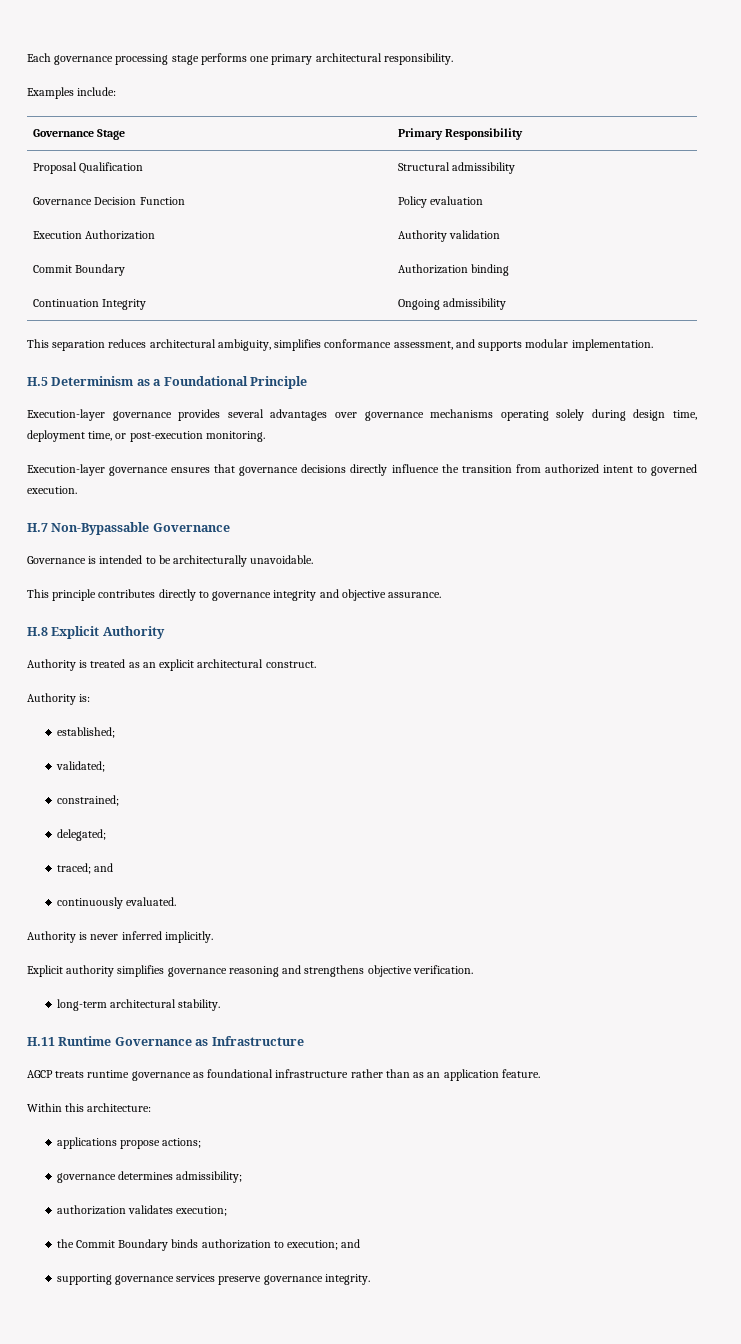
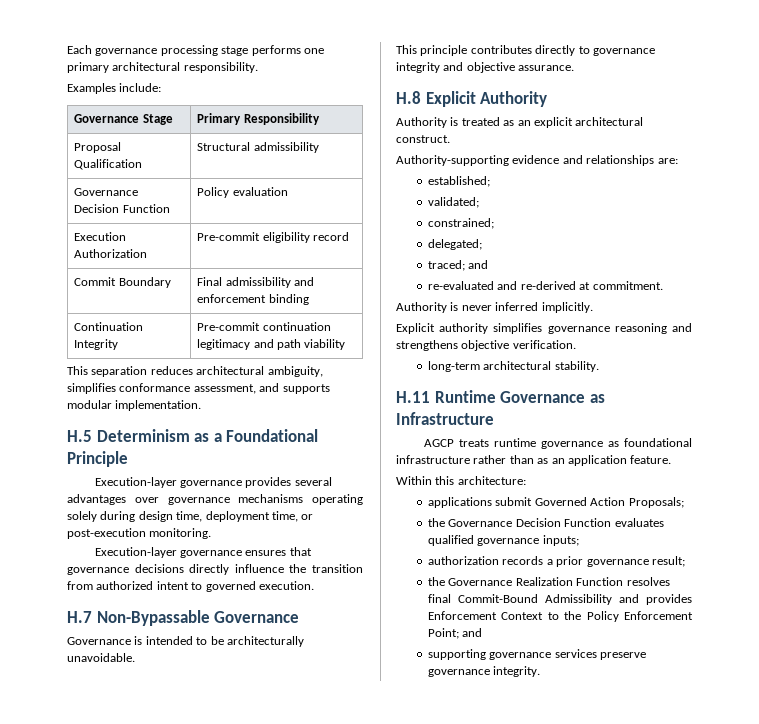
- Execution Authorization | Authority validation
+ Execution Authorization | Pre-commit eligibility record
- Commit Boundary | Authorization binding
+ Commit Boundary | Final admissibility and enforcement binding
- Continuation Integrity | Ongoing admissibility
+ Continuation Integrity | Pre-commit continuation legitimacy and path viability
- Authority is:
+ Authority-supporting evidence and relationships are:
- continuously evaluated.
+ re-evaluated and re-derived at commitment.
- applications propose actions;
- governance determines admissibility;
- authorization validates execution;
- the Commit Boundary binds authorization to execution; and
+ applications submit Governed Action Proposals;
+ the Governance Decision Function evaluates qualified governance inputs;
+ authorization records a prior governance result;
+ the Governance Realization Function resolves final Commit-Bound Admissibility and provides Enforcement Context to the Policy Enforcement Point; and

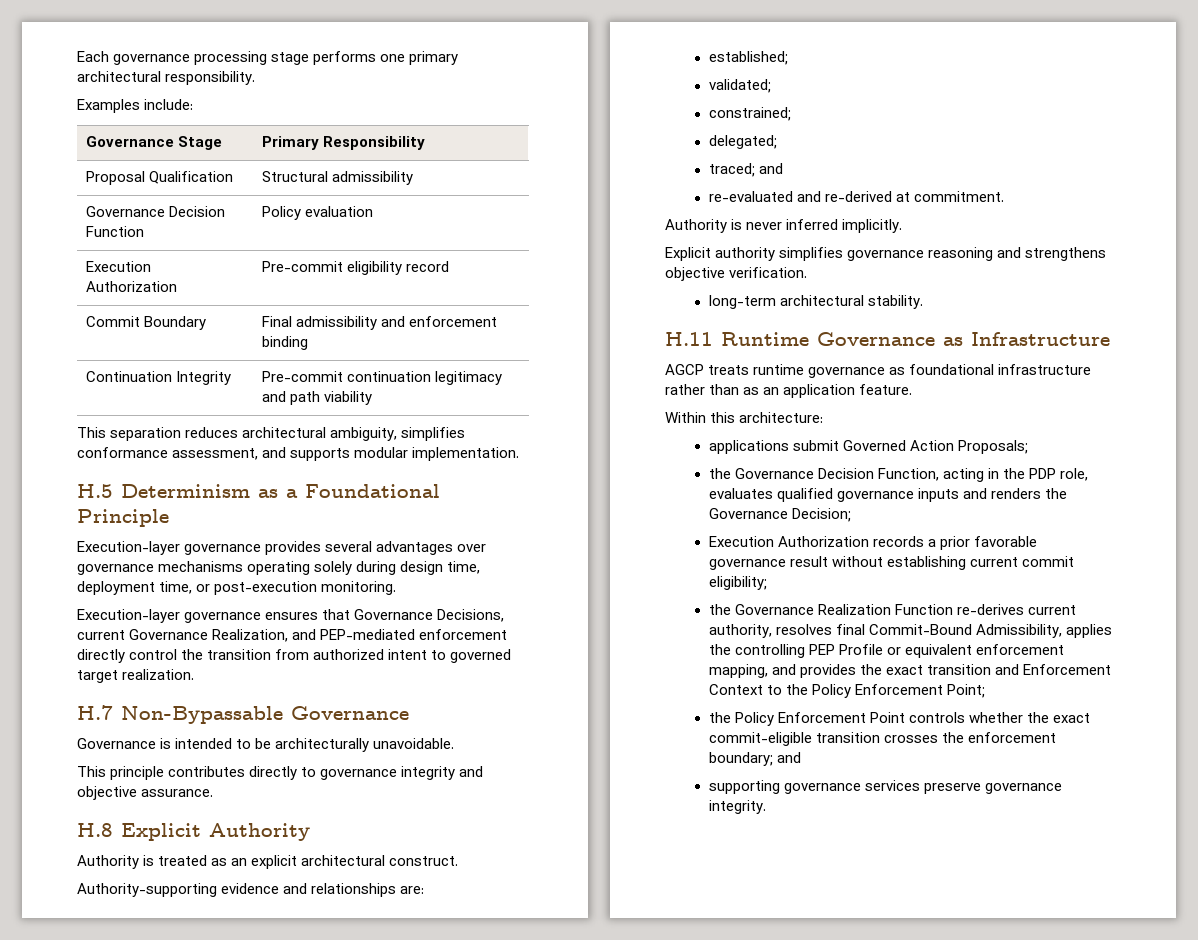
- Execution-layer governance ensures that governance decisions directly influence the transition from authorized intent to governed execution.
+ Execution-layer governance ensures that Governance Decisions, current Governance Realization, and PEP-mediated enforcement directly control the transition from authorized intent to governed target realization.
- the Governance Decision Function evaluates qualified governance inputs;
- authorization records a prior governance result;
- the Governance Realization Function resolves final Commit-Bound Admissibility and provides Enforcement Context to the Policy Enforcement Point; and
+ the Governance Decision Function, acting in the PDP role, evaluates qualified governance inputs and renders the Governance Decision;
+ Execution Authorization records a prior favorable governance result without establishing current commit eligibility;
+ the Governance Realization Function re-derives current authority, resolves final Commit-Bound Admissibility, applies the controlling PEP Profile or equivalent enforcement mapping, and provides the exact transition and Enforcement Context to the Policy Enforcement Point;
+ the Policy Enforcement Point controls whether the exact commit-eligible transition crosses the enforcement boundary; and

